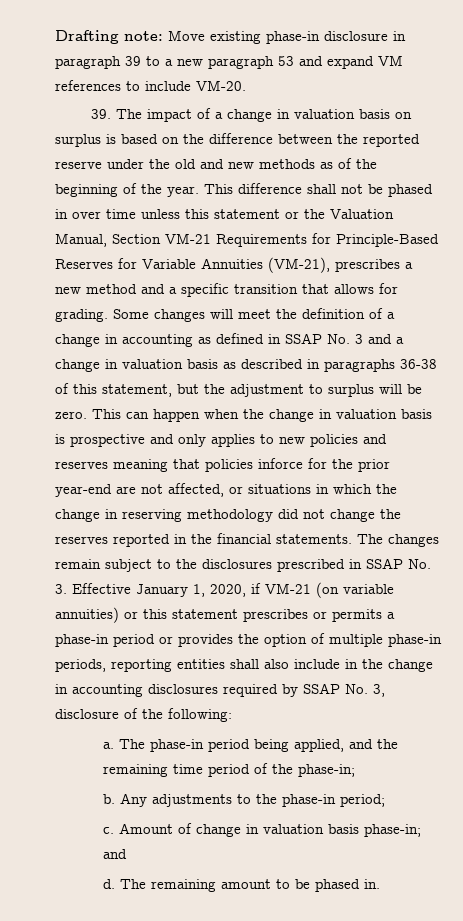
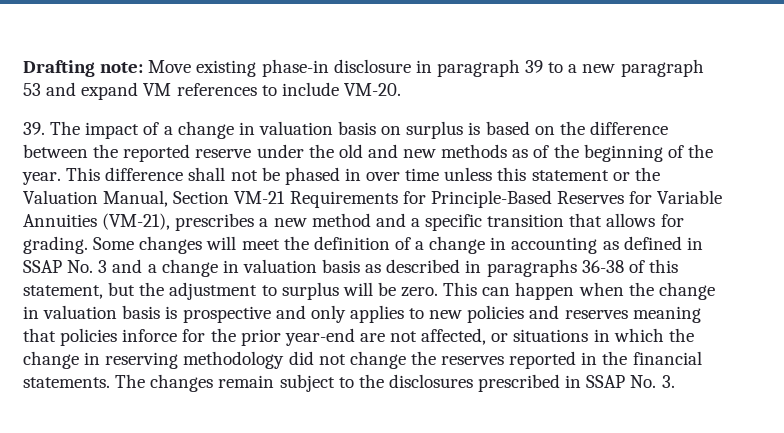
- The changes remain subject to the disclosures prescribed in SSAP No. 3. Effective January 1, 2020, if VM-21 (on variable annuities) or this statement prescribes or permits a phase-in period or provides the option of multiple phase-in periods, reporting entities shall also include in the change in accounting disclosures required by SSAP No. 3, disclosure of the following:
- a. The phase-in period being applied, and the remaining time period of the phase-in;
- b. Any adjustments to the phase-in period;
- c. Amount of change in valuation basis phase-in; and
- d. The remaining amount to be phased in.
+ The changes remain subject to the disclosures prescribed in SSAP No. 3.

